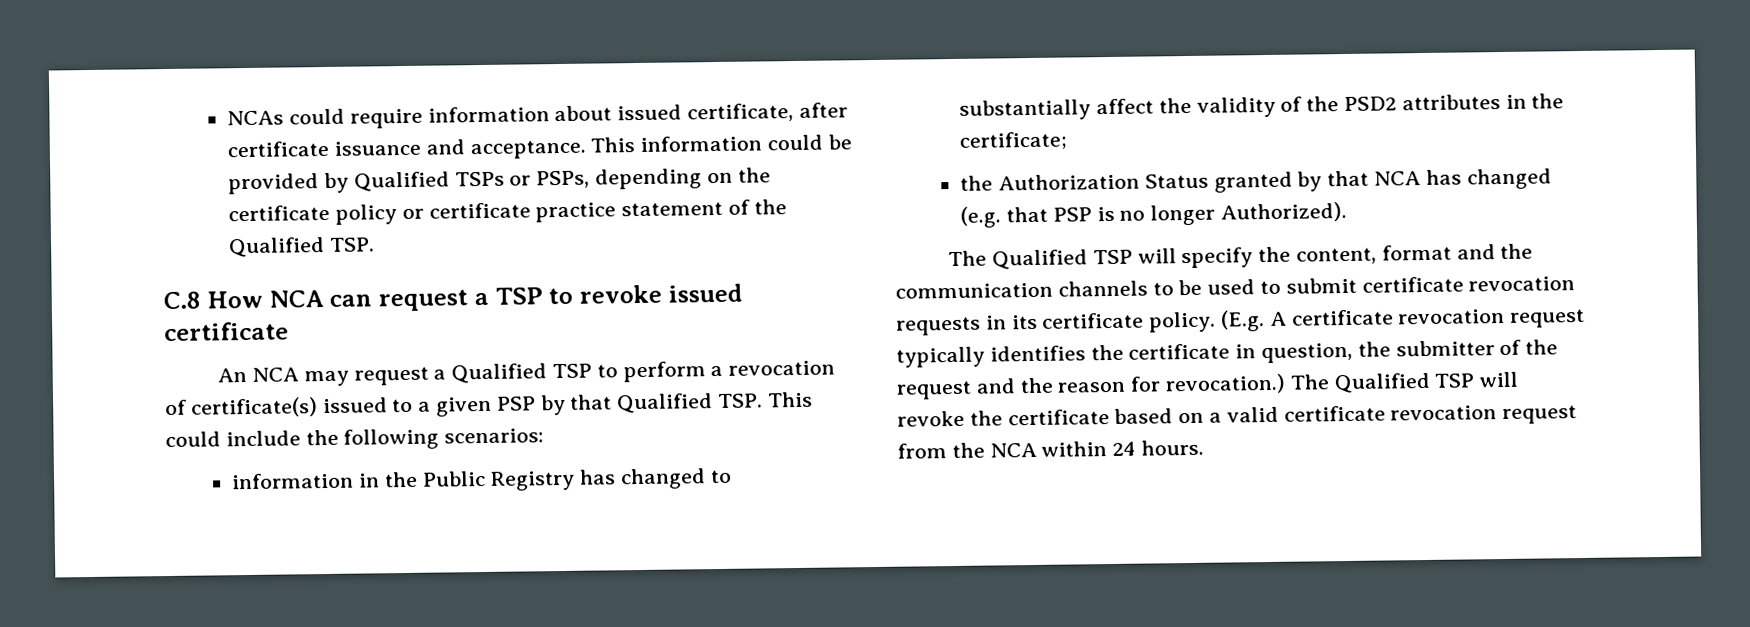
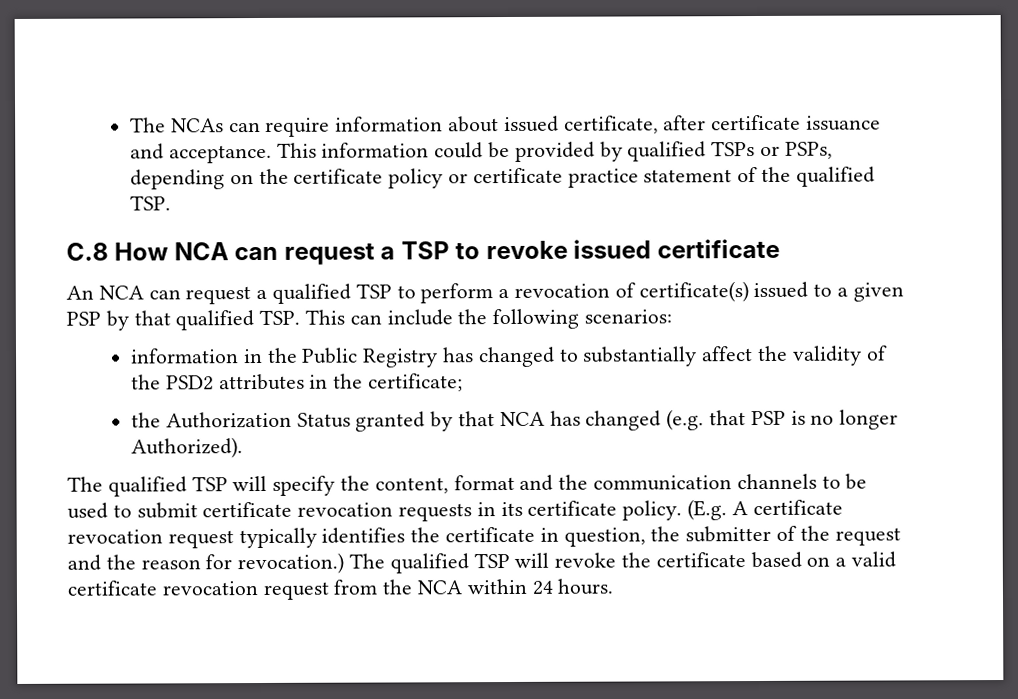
- NCAs could require information about issued certificate, after certificate issuance and acceptance.
+ The NCAs can require information about issued certificate, after certificate issuance and acceptance.
- This information could be provided by Qualified TSPs or PSPs, depending on the certificate policy or certificate practice statement of the Qualified TSP.
+ This information could be provided by qualified TSPs or PSPs, depending on the certificate policy or certificate practice statement of the qualified TSP.
- An NCA may request a Qualified TSP to perform a revocation of certificate(s) issued to a given PSP by that Qualified TSP. This could include the following scenarios:
+ An NCA can request a qualified TSP to perform a revocation of certificate(s) issued to a given PSP by that qualified TSP. This can include the following scenarios:
- The Qualified TSP will specify the content, format and the communication channels to be used to submit certificate revocation requests in its certificate policy.
+ The qualified TSP will specify the content, format and the communication channels to be used to submit certificate revocation requests in its certificate policy.
- The Qualified TSP will revoke the certificate based on a valid certificate revocation request from the NCA within 24 hours.
+ The qualified TSP will revoke the certificate based on a valid certificate revocation request from the NCA within 24 hours.

